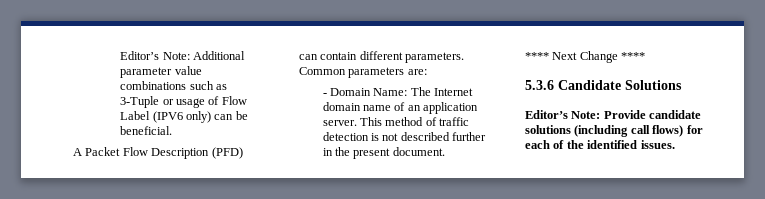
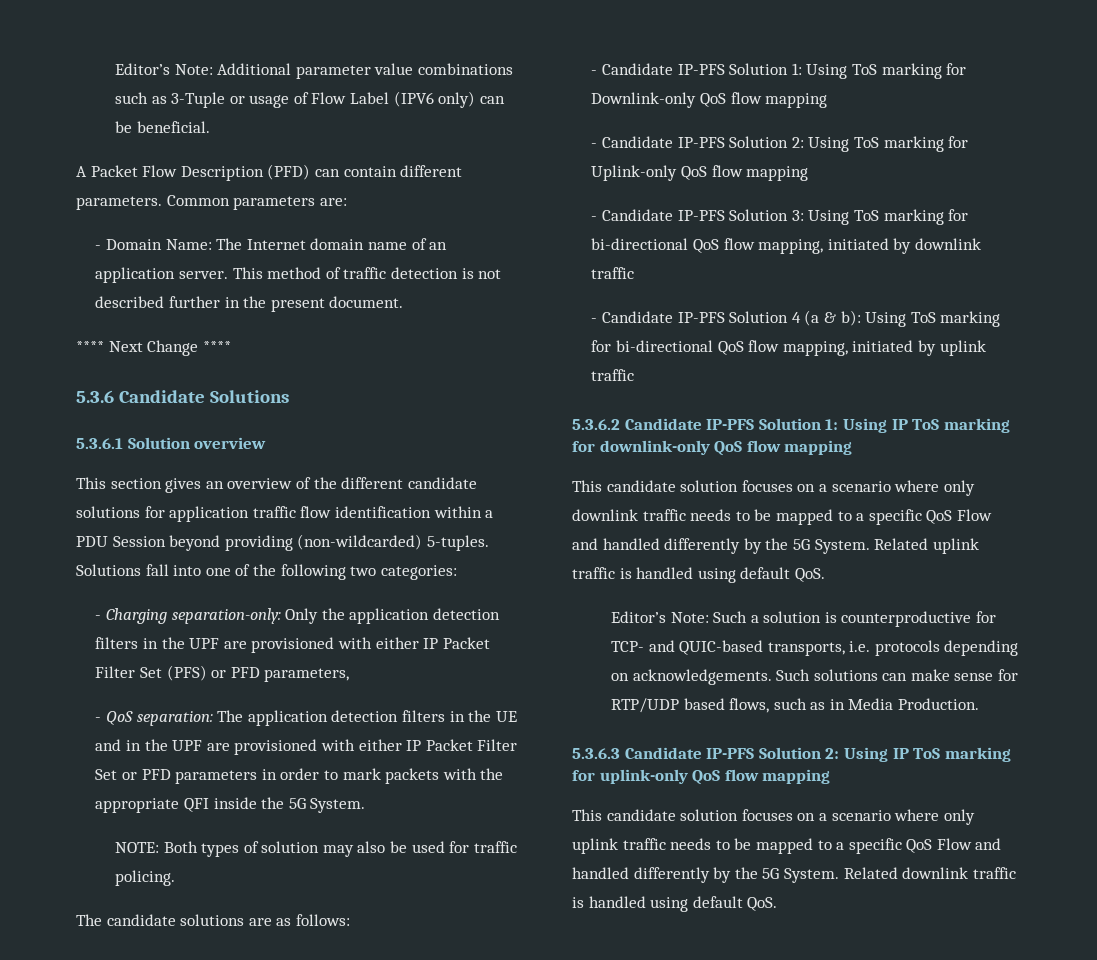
- Editor’s Note: Provide candidate solutions (including call flows) for each of the identified issues.
+ 5.3.6.1 Solution overview
+ This section gives an overview of the different candidate solutions for application traffic flow identification within a PDU Session beyond providing (non-wildcarded) 5-tuples. Solutions fall into one of the following two categories:
+ - Charging separation-only: Only the application detection filters in the UPF are provisioned with either IP Packet Filter Set (PFS) or PFD parameters,
+ - QoS separation: The application detection filters in the UE and in the UPF are provisioned with either IP Packet Filter Set or PFD parameters in order to mark packets with the appropriate QFI inside the 5G System.
+ NOTE: Both types of solution may also be used for traffic policing.
+ The candidate solutions are as follows:
+ - Candidate IP-PFS Solution 1: Using ToS marking for Downlink-only QoS flow mapping
+ - Candidate IP-PFS Solution 2: Using ToS marking for Uplink-only QoS flow mapping
+ - Candidate IP-PFS Solution 3: Using ToS marking for bi-directional QoS flow mapping, initiated by downlink traffic
+ - Candidate IP-PFS Solution 4 (a & b): Using ToS marking for bi-directional QoS flow mapping, initiated by uplink traffic
+ 5.3.6.2 Candidate IP-PFS Solution 1: Using IP ToS marking for downlink-only QoS flow mapping
+ This candidate solution focuses on a scenario where only downlink traffic needs to be mapped to a specific QoS Flow and handled differently by the 5G System. Related uplink traffic is handled using default QoS.
+ Editor’s Note: Such a solution is counterproductive for TCP- and QUIC-based transports, i.e. protocols depending on acknowledgements. Such solutions can make sense for RTP/UDP based flows, such as in Media Production.
+ 5.3.6.3 Candidate IP-PFS Solution 2: Using IP ToS marking for uplink-only QoS flow mapping
+ This candidate solution focuses on a scenario where only uplink traffic needs to be mapped to a specific QoS Flow and handled differently by the 5G System. Related downlink traffic is handled using default QoS.

